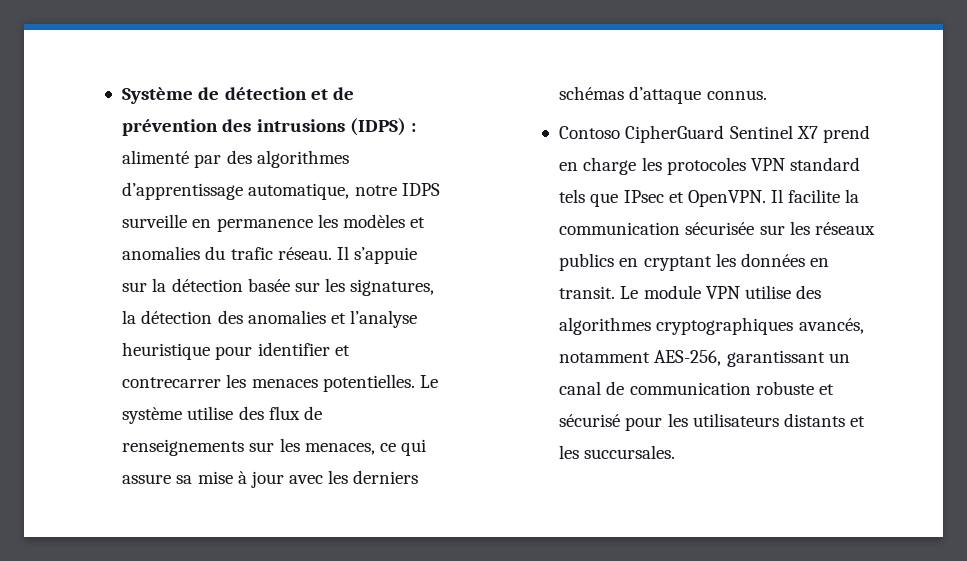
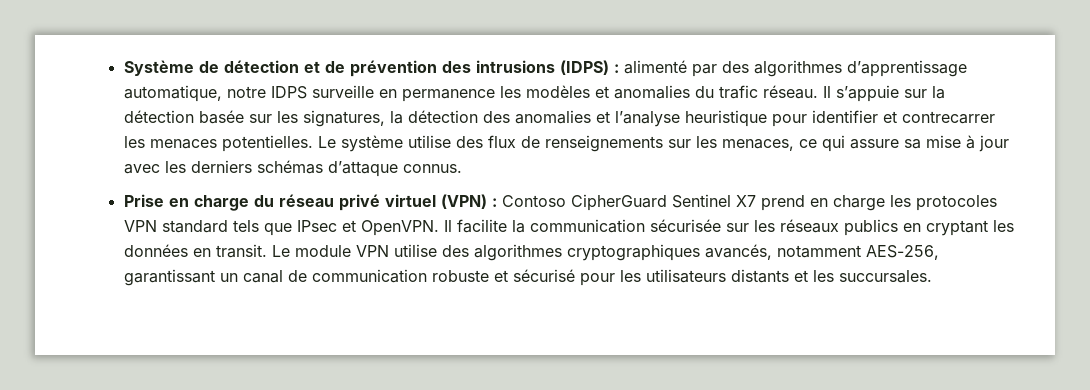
- Contoso CipherGuard Sentinel X7 prend en charge les protocoles VPN standard tels que IPsec et OpenVPN.
+ Prise en charge du réseau privé virtuel (VPN) : Contoso CipherGuard Sentinel X7 prend en charge les protocoles VPN standard tels que IPsec et OpenVPN.

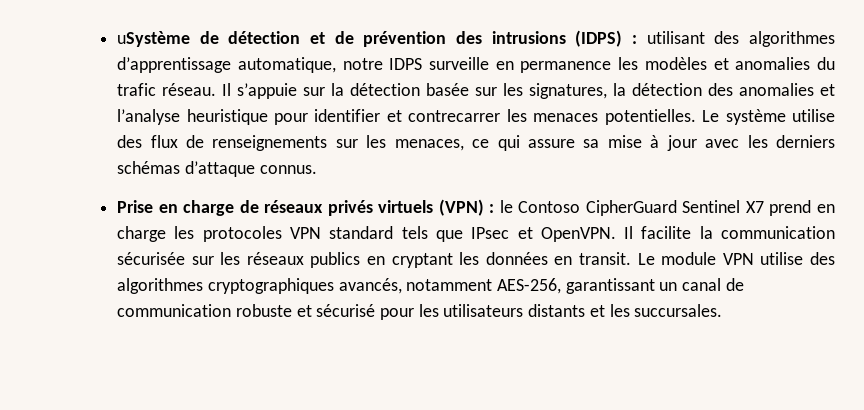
- Système de détection et de prévention des intrusions (IDPS) : alimenté par des algorithmes d’apprentissage automatique, notre IDPS surveille en permanence les modèles et anomalies du trafic réseau.
+ uSystème de détection et de prévention des intrusions (IDPS) : utilisant des algorithmes d’apprentissage automatique, notre IDPS surveille en permanence les modèles et anomalies du trafic réseau.
- Prise en charge du réseau privé virtuel (VPN) : Contoso CipherGuard Sentinel X7 prend en charge les protocoles VPN standard tels que IPsec et OpenVPN.
+ Prise en charge de réseaux privés virtuels (VPN) : le Contoso CipherGuard Sentinel X7 prend en charge les protocoles VPN standard tels que IPsec et OpenVPN.

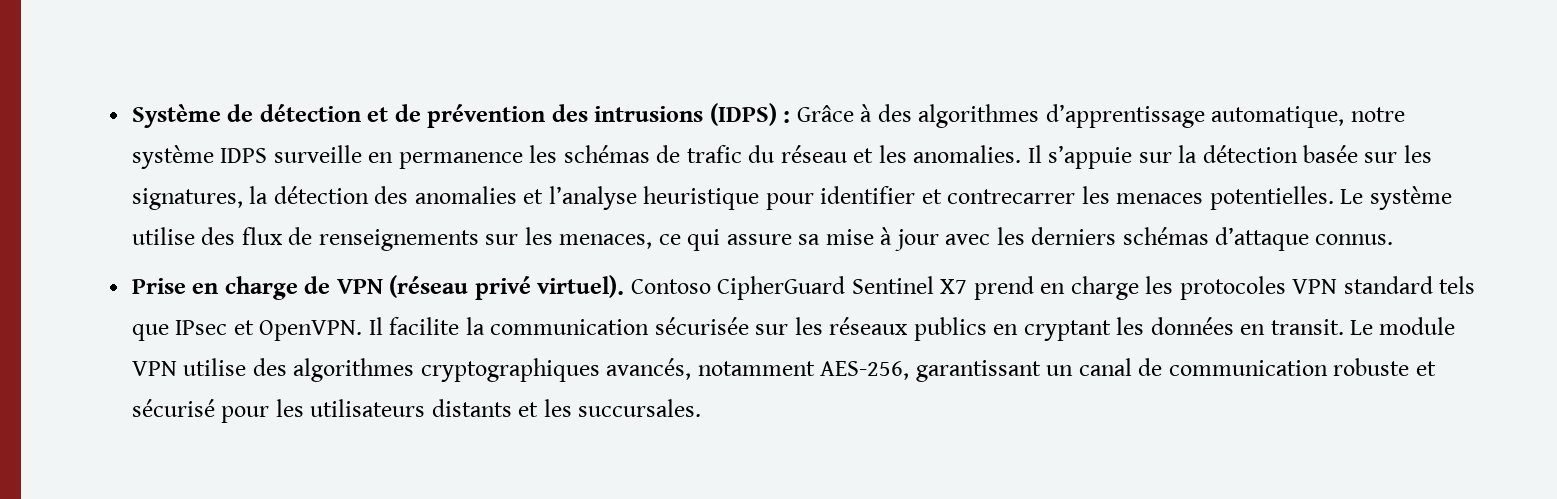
- uSystème de détection et de prévention des intrusions (IDPS) : utilisant des algorithmes d’apprentissage automatique, notre IDPS surveille en permanence les modèles et anomalies du trafic réseau.
+ Système de détection et de prévention des intrusions (IDPS) : Grâce à des algorithmes d’apprentissage automatique, notre système IDPS surveille en permanence les schémas de trafic du réseau et les anomalies.
- Prise en charge de réseaux privés virtuels (VPN) : le Contoso CipherGuard Sentinel X7 prend en charge les protocoles VPN standard tels que IPsec et OpenVPN.
+ Prise en charge de VPN (réseau privé virtuel). Contoso CipherGuard Sentinel X7 prend en charge les protocoles VPN standard tels que IPsec et OpenVPN.

